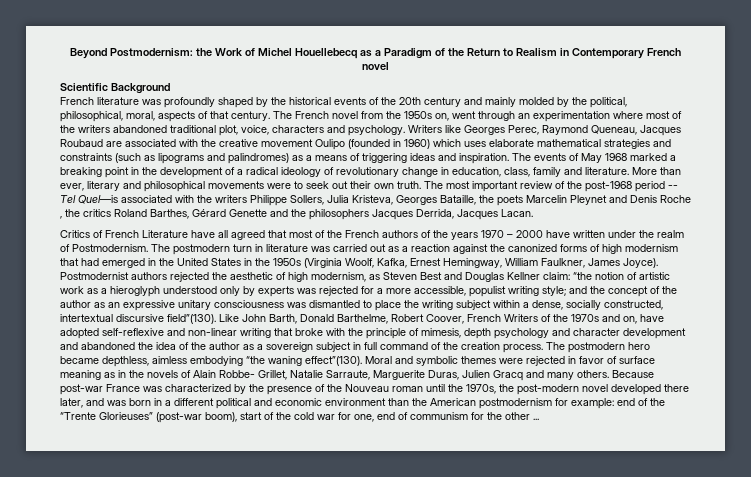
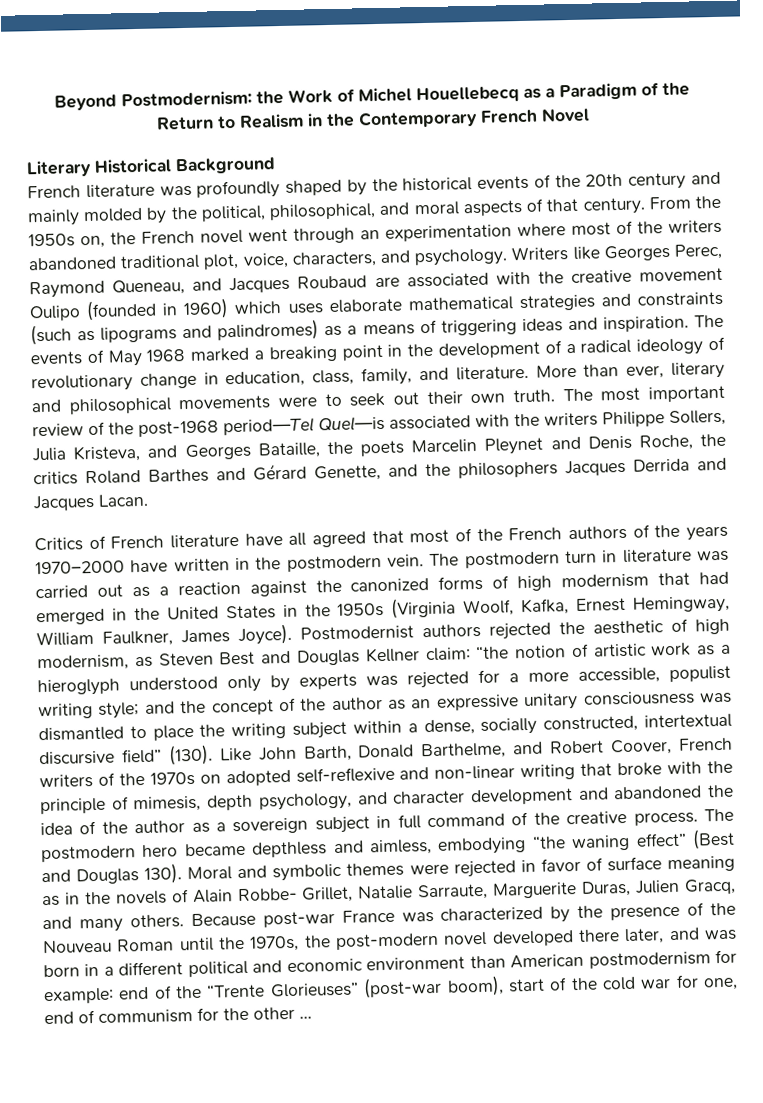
- Beyond Postmodernism: the Work of Michel Houellebecq as a Paradigm of the Return to Realism in Contemporary French novel
- Scientific Background
+ Beyond Postmodernism: the Work of Michel Houellebecq as a Paradigm of the Return to Realism in the Contemporary French Novel
+ Literary Historical Background
- French literature was profoundly shaped by the historical events of the 20th century and mainly molded by the political, philosophical, moral, aspects of that century.
+ French literature was profoundly shaped by the historical events of the 20th century and mainly molded by the political, philosophical, and moral aspects of that century.
- The French novel from the 1950s on, went through an experimentation where most of the writers abandoned traditional plot, voice, characters and psychology.
+ From the 1950s on, the French novel went through an experimentation where most of the writers abandoned traditional plot, voice, characters, and psychology.
- Writers like Georges Perec, Raymond Queneau, Jacques Roubaud are associated with the creative movement Oulipo (founded in 1960) which uses elaborate mathematical strategies and constraints (such as lipograms and palindromes) as a means of triggering ideas and inspiration.
+ Writers like Georges Perec, Raymond Queneau, and Jacques Roubaud are associated with the creative movement Oulipo (founded in 1960) which uses elaborate mathematical strategies and constraints (such as lipograms and palindromes) as a means of triggering ideas and inspiration.
- The events of May 1968 marked a breaking point in the development of a radical ideology of revolutionary change in education, class, family and literature.
+ The events of May 1968 marked a breaking point in the development of a radical ideology of revolutionary change in education, class, family, and literature.
- The most important review of the post-1968 period -- Tel Quel—is associated with the writers Philippe Sollers, Julia Kristeva, Georges Bataille, the poets Marcelin Pleynet and Denis Roche , the critics Roland Barthes, Gérard Genette and the philosophers Jacques Derrida, Jacques Lacan.
+ The most important review of the post-1968 period—Tel Quel—is associated with the writers Philippe Sollers, Julia Kristeva, and Georges Bataille, the poets Marcelin Pleynet and Denis Roche, the critics Roland Barthes and Gérard Genette, and the philosophers Jacques Derrida and Jacques Lacan.
- Critics of French Literature have all agreed that most of the French authors of the years 1970 – 2000 have written under the realm of Postmodernism.
+ Critics of French literature have all agreed that most of the French authors of the years 1970–2000 have written in the postmodern vein.
- and the concept of the author as an expressive unitary consciousness was dismantled to place the writing subject within a dense, socially constructed, intertextual discursive field”(130).
+ and the concept of the author as an expressive unitary consciousness was dismantled to place the writing subject within a dense, socially constructed, intertextual discursive field” (130).
- Like John Barth, Donald Barthelme, Robert Coover, French Writers of the 1970s and on, have adopted self-reflexive and non-linear writing that broke with the principle of mimesis, depth psychology and character development and abandoned the idea of the author as a sovereign subject in full command of the creation process.
+ Like John Barth, Donald Barthelme, and Robert Coover, French writers of the 1970s on adopted self-reflexive and non-linear writing that broke with the principle of mimesis, depth psychology, and character development and abandoned the idea of the author as a sovereign subject in full command of the creative process.
- The postmodern hero became depthless, aimless embodying “the waning effect”(130).
+ The postmodern hero became depthless and aimless, embodying “the waning effect” (Best and Douglas 130).
- Moral and symbolic themes were rejected in favor of surface meaning as in the novels of Alain Robbe- Grillet, Natalie Sarraute, Marguerite Duras, Julien Gracq and many others.
+ Moral and symbolic themes were rejected in favor of surface meaning as in the novels of Alain Robbe- Grillet, Natalie Sarraute, Marguerite Duras, Julien Gracq, and many others.
- Because post-war France was characterized by the presence of the Nouveau roman until the 1970s, the post-modern novel developed there later, and was born in a different political and economic environment than the American postmodernism for example: end of the “Trente Glorieuses” (post-war boom), start of the cold war for one, end of communism for the other ...
+ Because post-war France was characterized by the presence of the Nouveau Roman until the 1970s, the post-modern novel developed there later, and was born in a different political and economic environment than American postmodernism for example: end of the “Trente Glorieuses” (post-war boom), start of the cold war for one, end of communism for the other ...

